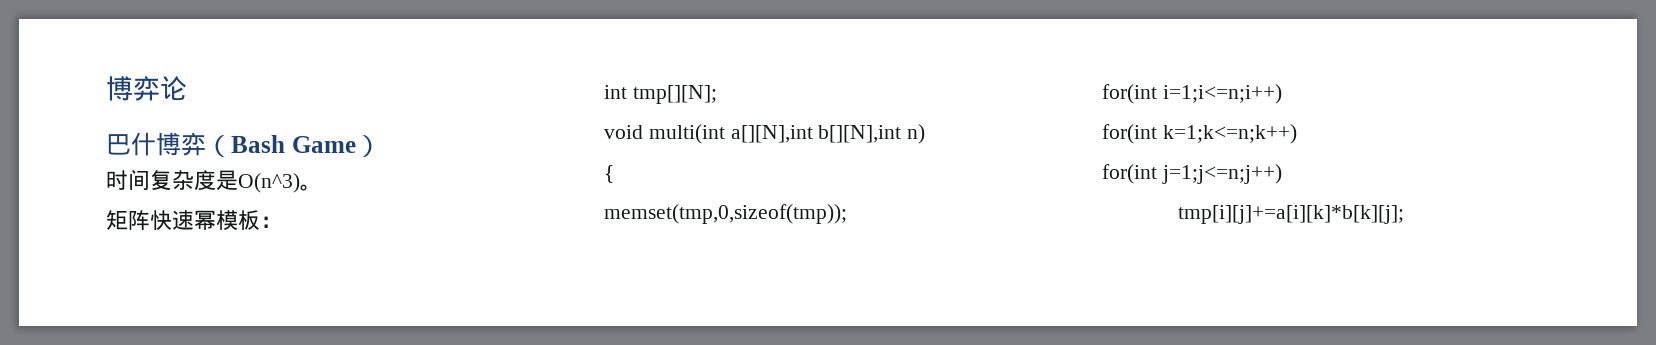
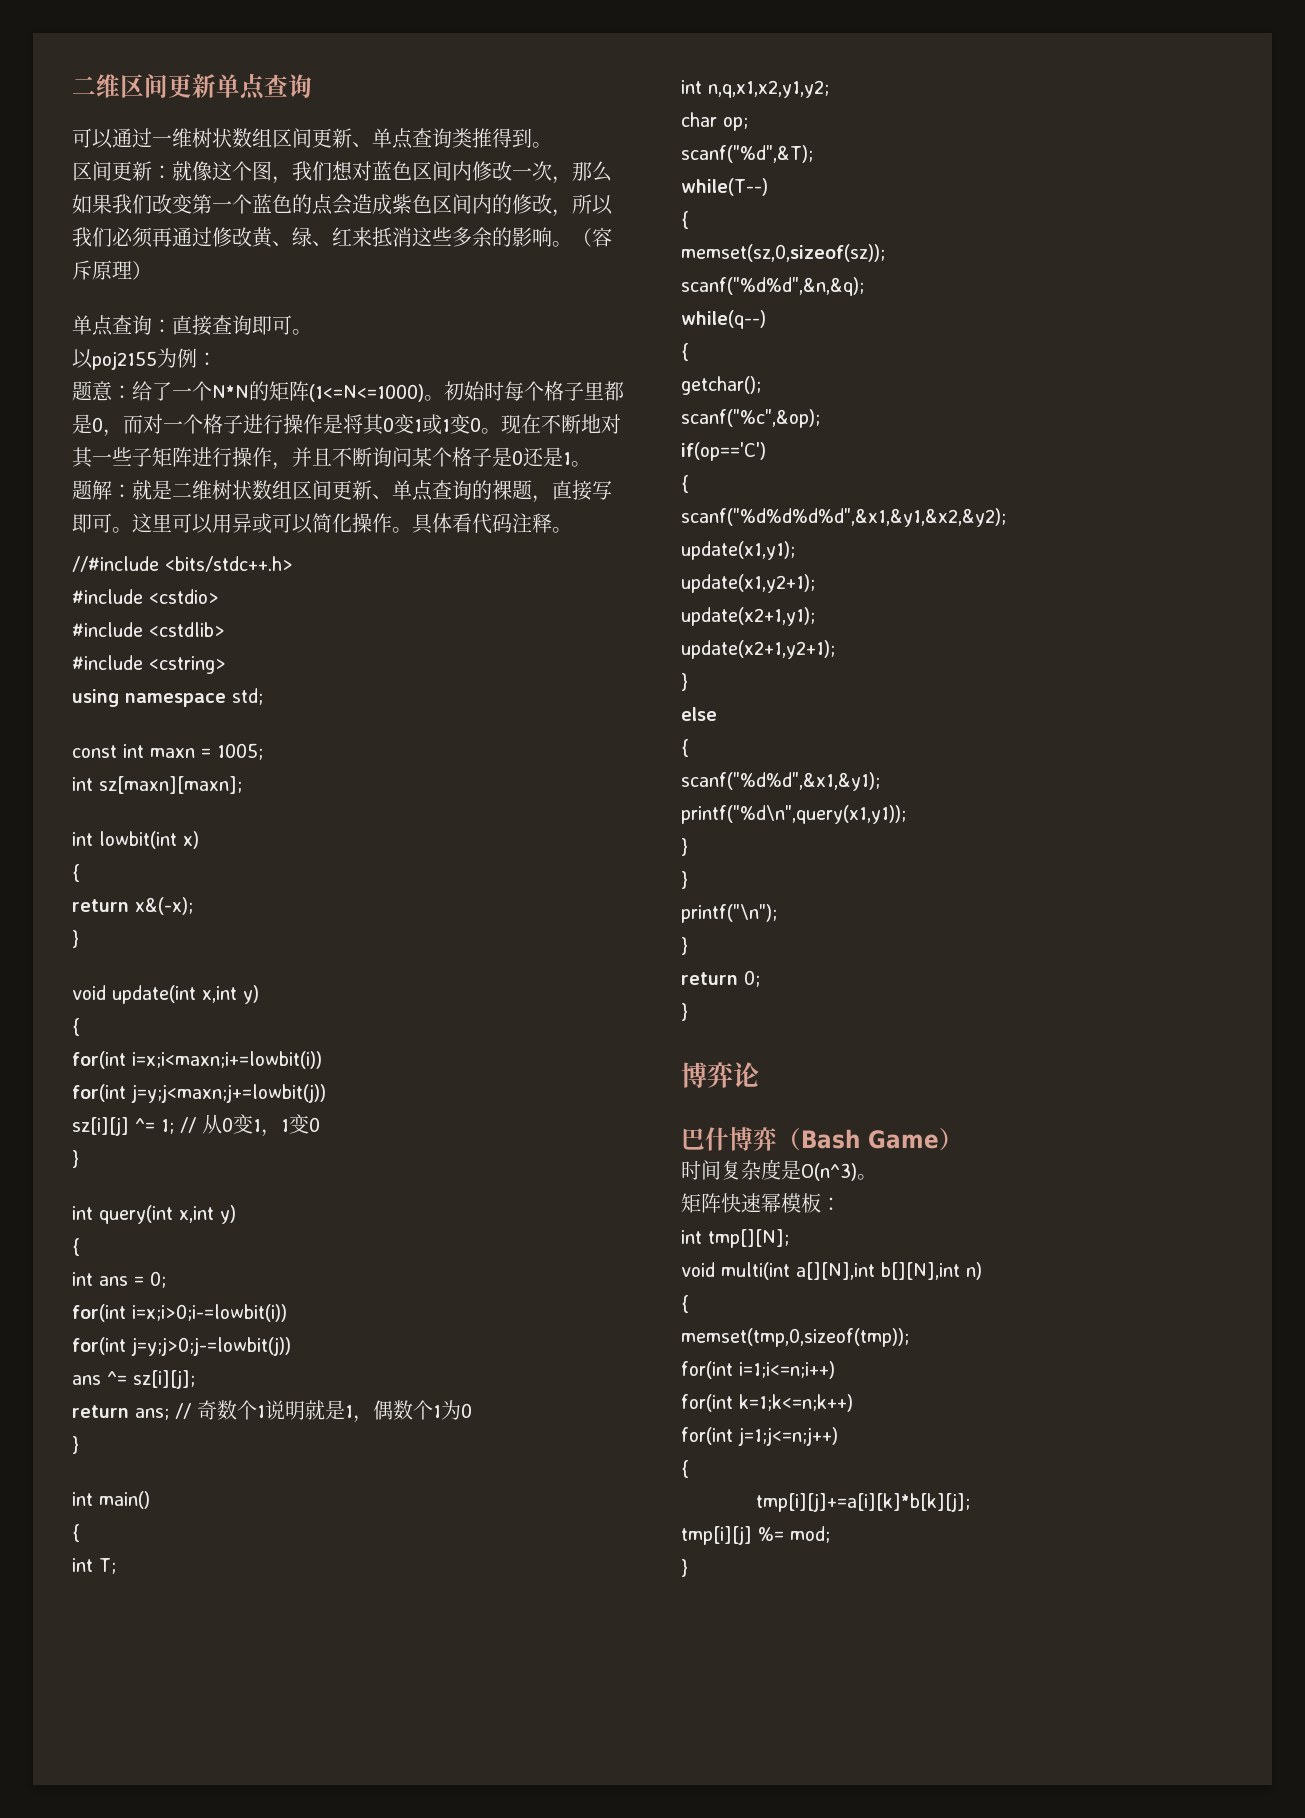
+ 二维区间更新单点查询
+ 可以通过一维树状数组区间更新、单点查询类推得到。
+ 区间更新：就像这个图，我们想对蓝色区间内修改一次，那么如果我们改变第一个蓝色的点会造成紫色区间内的修改，所以我们必须再通过修改黄、绿、红来抵消这些多余的影响。（容斥原理）
+ 单点查询：直接查询即可。
+ 以poj2155为例：
+ 题意：给了一个N*N的矩阵(1<=N<=1000)。初始时每个格子里都是0，而对一个格子进行操作是将其0变1或1变0。现在不断地对其一些子矩阵进行操作，并且不断询问某个格子是0还是1。
+ 题解：就是二维树状数组区间更新、单点查询的裸题，直接写即可。这里可以用异或可以简化操作。具体看代码注释。
+ //#include <bits/stdc++.h>
+ #include <cstdio>
+ #include <cstdlib>
+ #include <cstring>
+ using namespace std;
+ const int maxn = 1005;
+ int sz[maxn][maxn];
+ int lowbit(int x)
+ {
+ return x&(-x);
+ }
+ void update(int x,int y)
+ {
+ for(int i=x;i<maxn;i+=lowbit(i))
+ for(int j=y;j<maxn;j+=lowbit(j))
+ sz[i][j] ^= 1; // 从0变1，1变0
+ }
+ int query(int x,int y)
+ {
+ int ans = 0;
+ for(int i=x;i>0;i-=lowbit(i))
+ for(int j=y;j>0;j-=lowbit(j))
+ ans ^= sz[i][j];
+ return ans; // 奇数个1说明就是1，偶数个1为0
+ }
+ int main()
+ {
+ int T;
+ int n,q,x1,x2,y1,y2;
+ char op;
+ scanf("%d",&T);
+ while(T--)
+ {
+ memset(sz,0,sizeof(sz));
+ scanf("%d%d",&n,&q);
+ while(q--)
+ {
+ getchar();
+ scanf("%c",&op);
+ if(op=='C')
+ {
+ scanf("%d%d%d%d",&x1,&y1,&x2,&y2);
+ update(x1,y1);
+ update(x1,y2+1);
+ update(x2+1,y1);
+ update(x2+1,y2+1);
+ }
+ else
+ {
+ scanf("%d%d",&x1,&y1);
+ printf("%d\n",query(x1,y1));
+ }
+ }
+ printf("\n");
+ }
+ return 0;
+ }
  for(int j=1;j<=n;j++)
+ {
+ tmp[i][j] %= mod;
+ }

